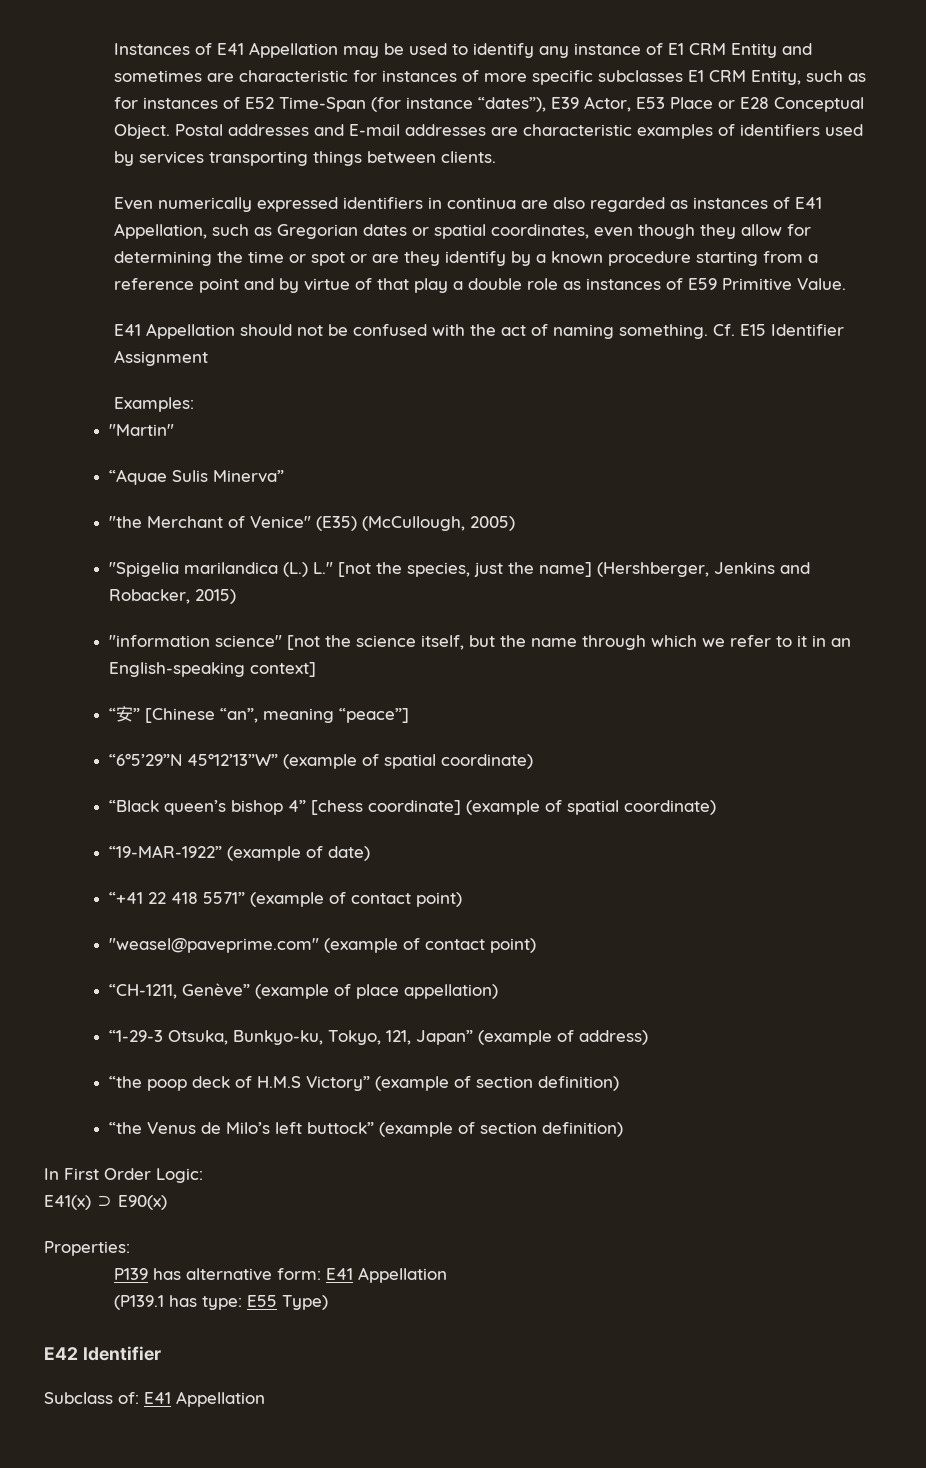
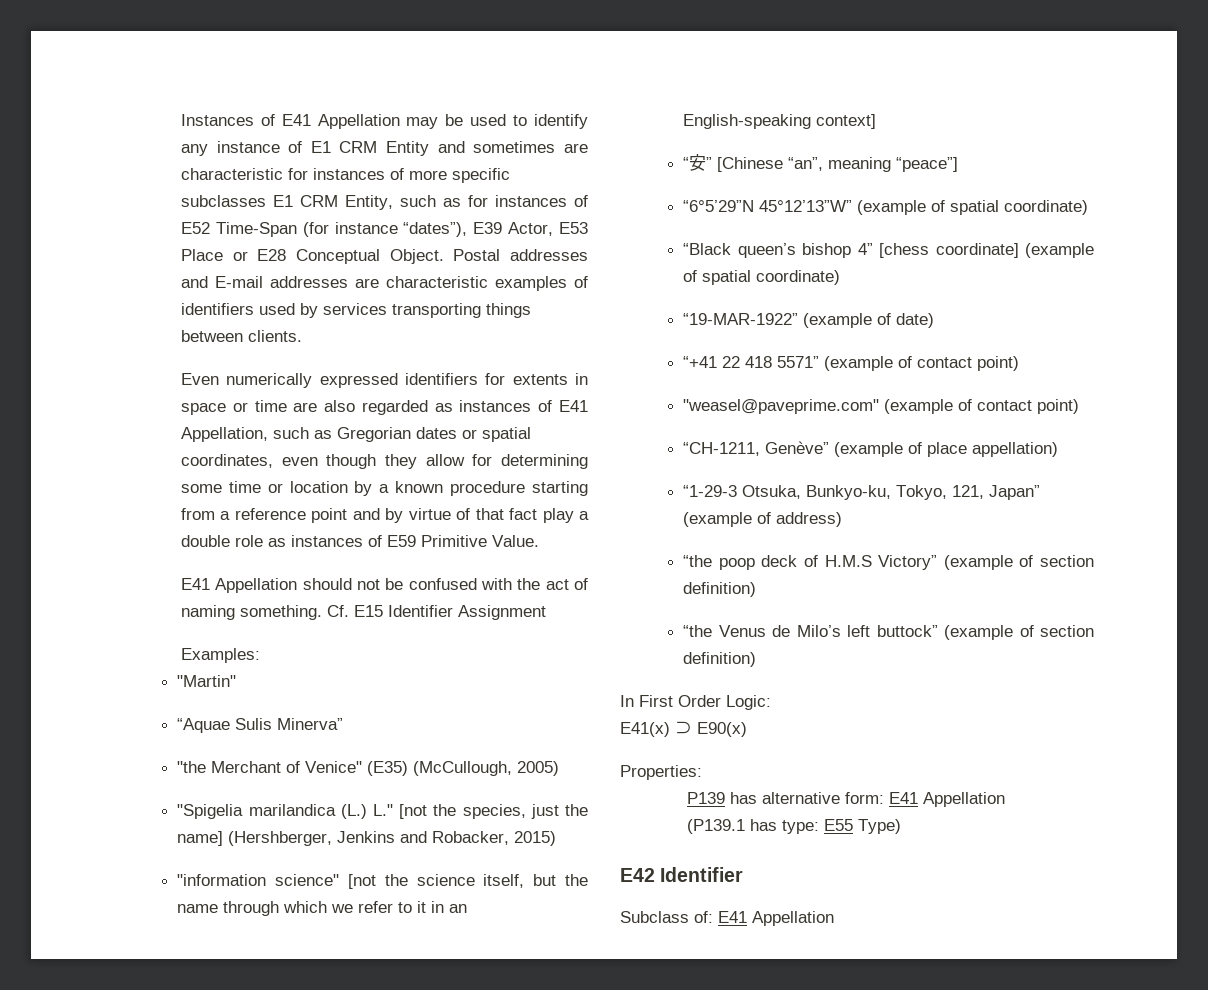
- Even numerically expressed identifiers in continua are also regarded as instances of E41 Appellation, such as Gregorian dates or spatial coordinates, even though they allow for determining the time or spot or are they identify by a known procedure starting from a reference point and by virtue of that play a double role as instances of E59 Primitive Value.
+ Even numerically expressed identifiers for extents in space or time are also regarded as instances of E41 Appellation, such as Gregorian dates or spatial coordinates, even though they allow for determining some time or location by a known procedure starting from a reference point and by virtue of that fact play a double role as instances of E59 Primitive Value.

